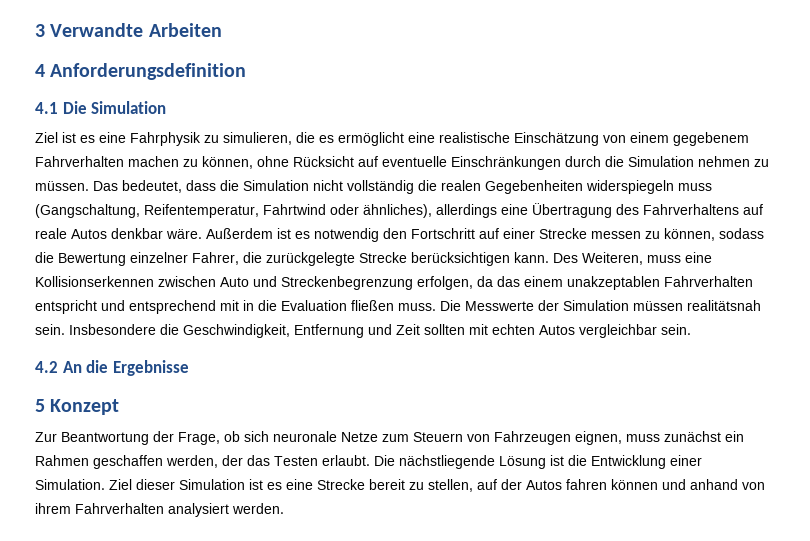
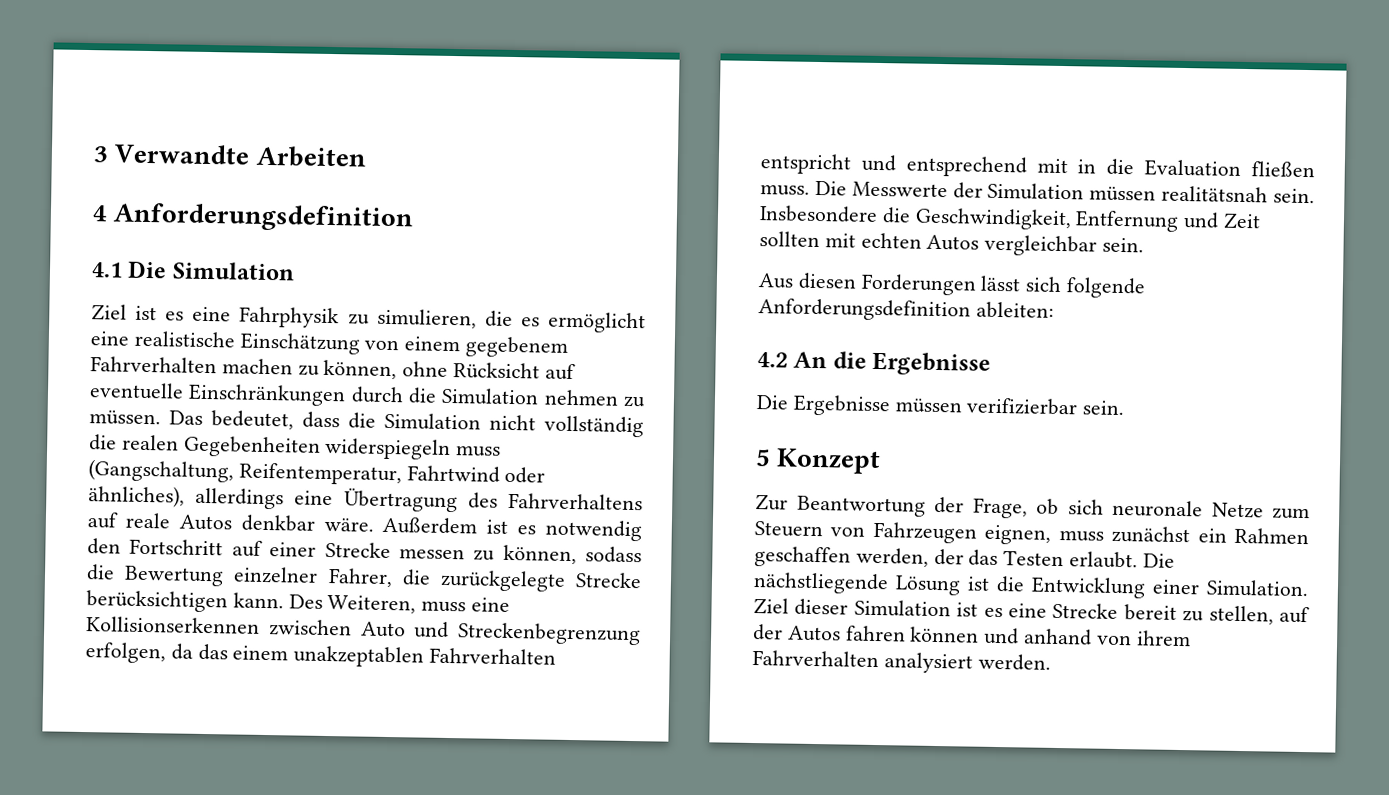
+ Aus diesen Forderungen lässt sich folgende Anforderungsdefinition ableiten:
+ Die Ergebnisse müssen verifizierbar sein.

